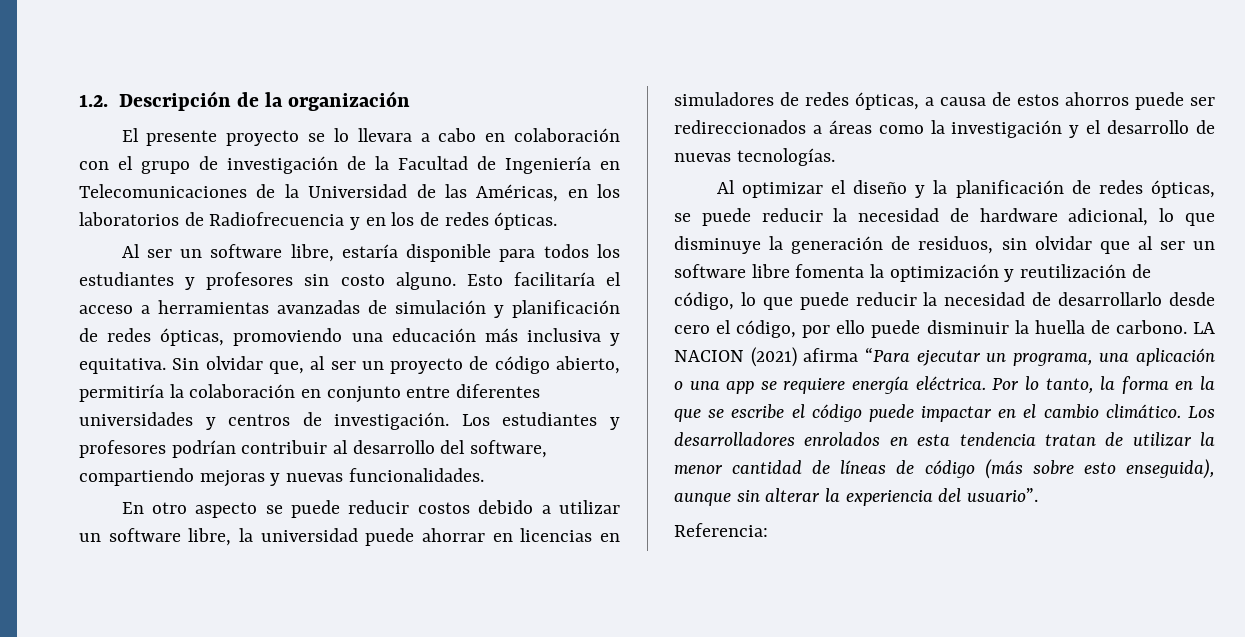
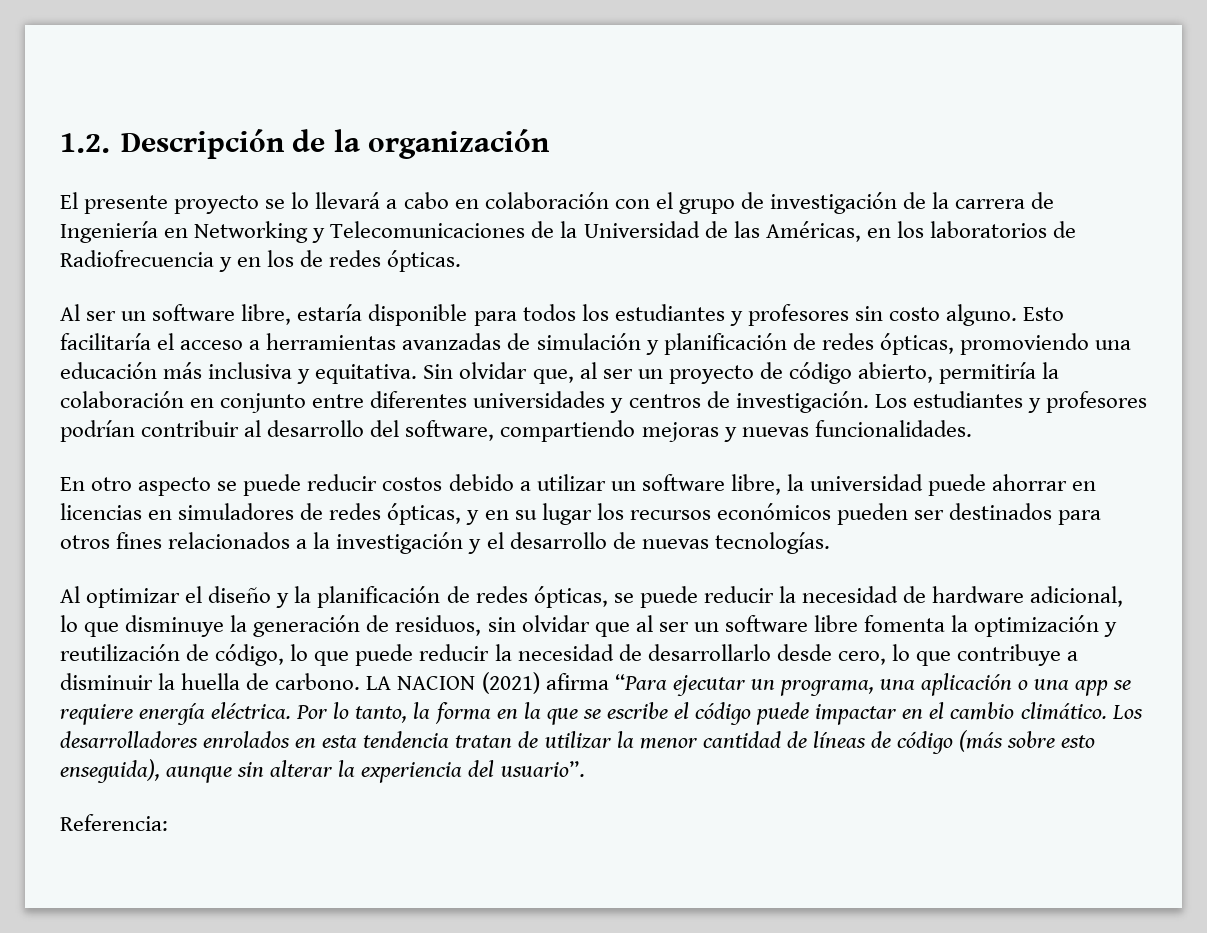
- El presente proyecto se lo llevara a cabo en colaboración con el grupo de investigación de la Facultad de Ingeniería en Telecomunicaciones de la Universidad de las Américas, en los laboratorios de Radiofrecuencia y en los de redes ópticas.
+ El presente proyecto se lo llevará a cabo en colaboración con el grupo de investigación de la carrera de Ingeniería en Networking y Telecomunicaciones de la Universidad de las Américas, en los laboratorios de Radiofrecuencia y en los de redes ópticas.
- En otro aspecto se puede reducir costos debido a utilizar un software libre, la universidad puede ahorrar en licencias en simuladores de redes ópticas, a causa de estos ahorros puede ser redireccionados a áreas como la investigación y el desarrollo de nuevas tecnologías.
+ En otro aspecto se puede reducir costos debido a utilizar un software libre, la universidad puede ahorrar en licencias en simuladores de redes ópticas, y en su lugar los recursos económicos pueden ser destinados para otros fines relacionados a la investigación y el desarrollo de nuevas tecnologías.
- Al optimizar el diseño y la planificación de redes ópticas, se puede reducir la necesidad de hardware adicional, lo que disminuye la generación de residuos, sin olvidar que al ser un software libre fomenta la optimización y reutilización de código, lo que puede reducir la necesidad de desarrollarlo desde cero el código, por ello puede disminuir la huella de carbono.
+ Al optimizar el diseño y la planificación de redes ópticas, se puede reducir la necesidad de hardware adicional, lo que disminuye la generación de residuos, sin olvidar que al ser un software libre fomenta la optimización y reutilización de código, lo que puede reducir la necesidad de desarrollarlo desde cero, lo que contribuye a disminuir la huella de carbono.

